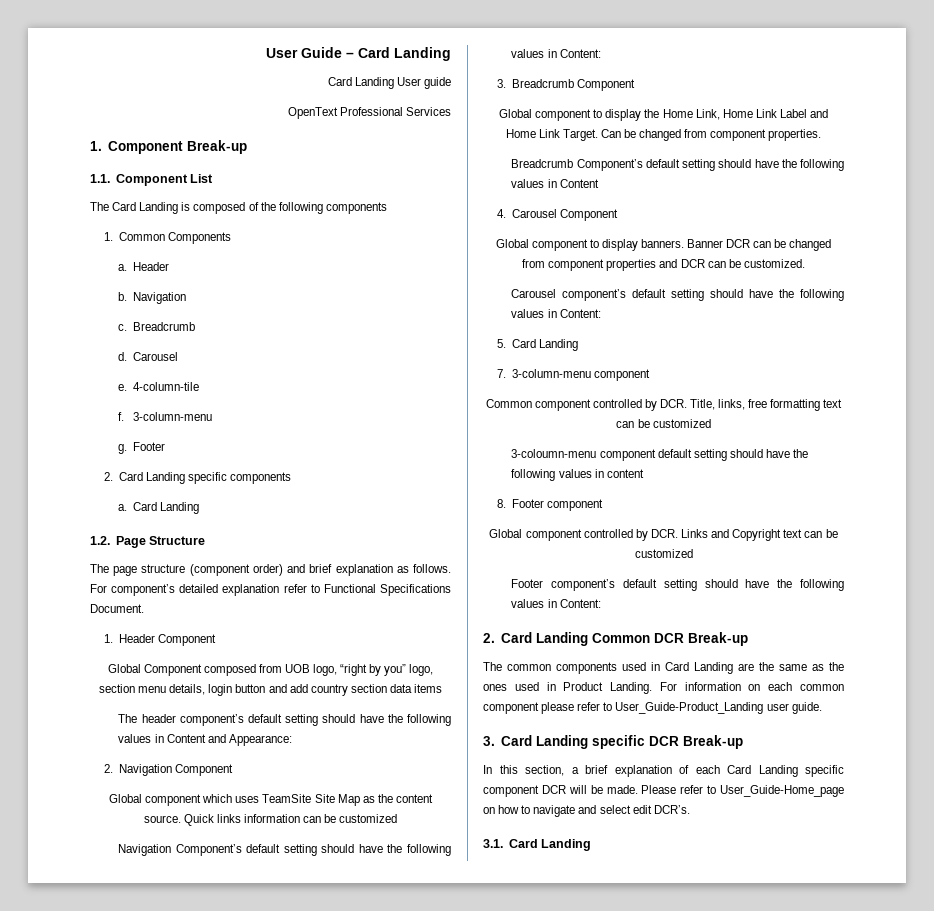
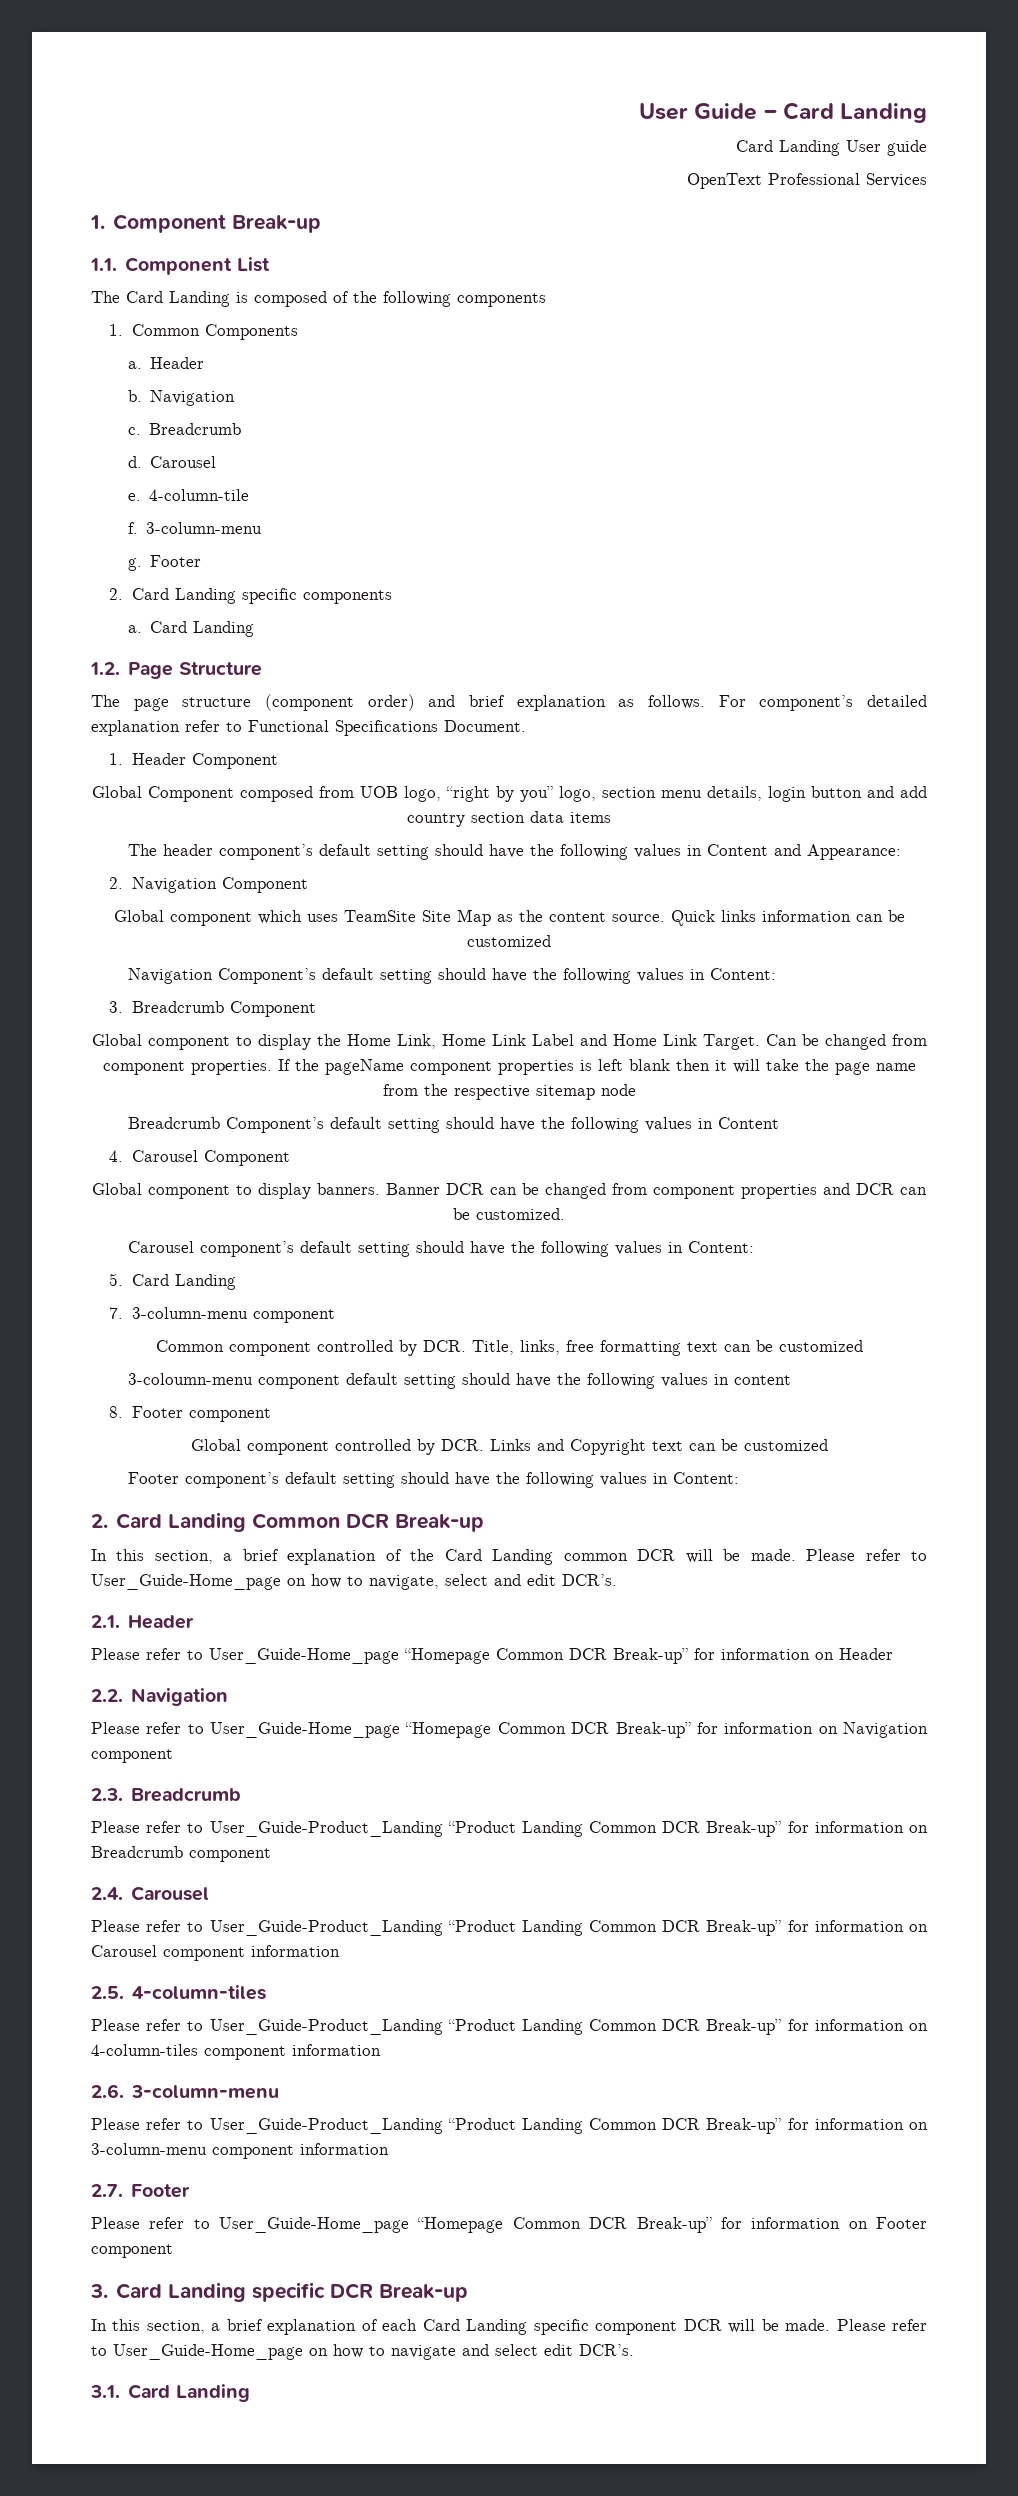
+ If the pageName component properties is left blank then it will take the page name from the respective sitemap node
- The common components used in Card Landing are the same as the ones used in Product Landing. For information on each common component please refer to User_Guide-Product_Landing user guide.
+ In this section, a brief explanation of the Card Landing common DCR will be made. Please refer to User_Guide-Home_page on how to navigate, select and edit DCR’s.
+ 2.1. Header
+ Please refer to User_Guide-Home_page “Homepage Common DCR Break-up” for information on Header
+ 2.2. Navigation
+ Please refer to User_Guide-Home_page “Homepage Common DCR Break-up” for information on Navigation component
+ 2.3. Breadcrumb
+ Please refer to User_Guide-Product_Landing “Product Landing Common DCR Break-up” for information on Breadcrumb component
+ 2.4. Carousel
+ Please refer to User_Guide-Product_Landing “Product Landing Common DCR Break-up” for information on Carousel component information
+ 2.5. 4-column-tiles
+ Please refer to User_Guide-Product_Landing “Product Landing Common DCR Break-up” for information on 4-column-tiles component information
+ 2.6. 3-column-menu
+ Please refer to User_Guide-Product_Landing “Product Landing Common DCR Break-up” for information on 3-column-menu component information
+ 2.7. Footer
+ Please refer to User_Guide-Home_page “Homepage Common DCR Break-up” for information on Footer component

